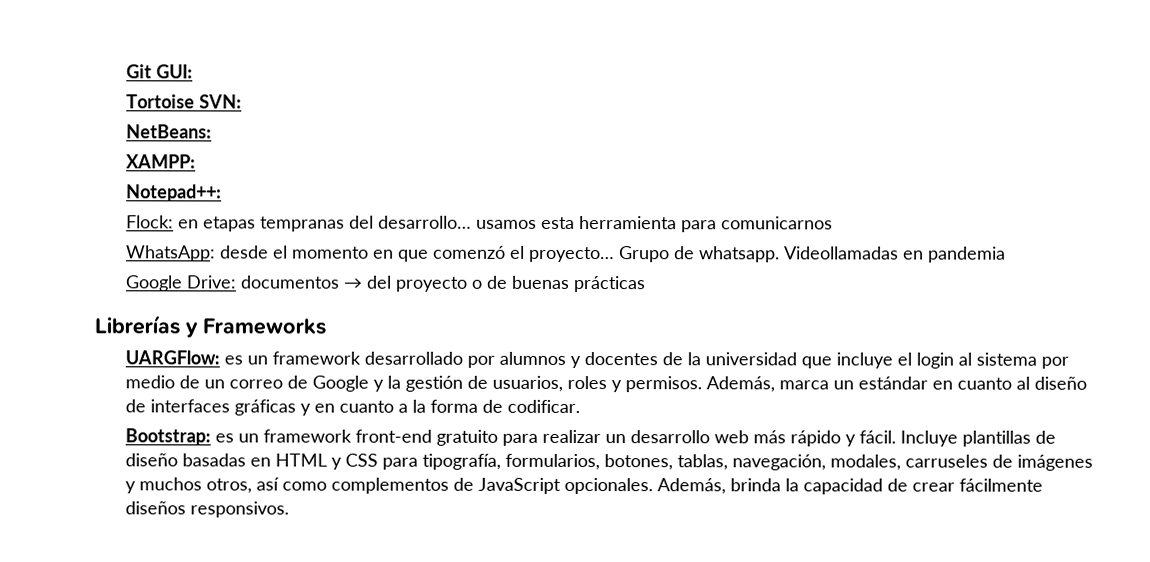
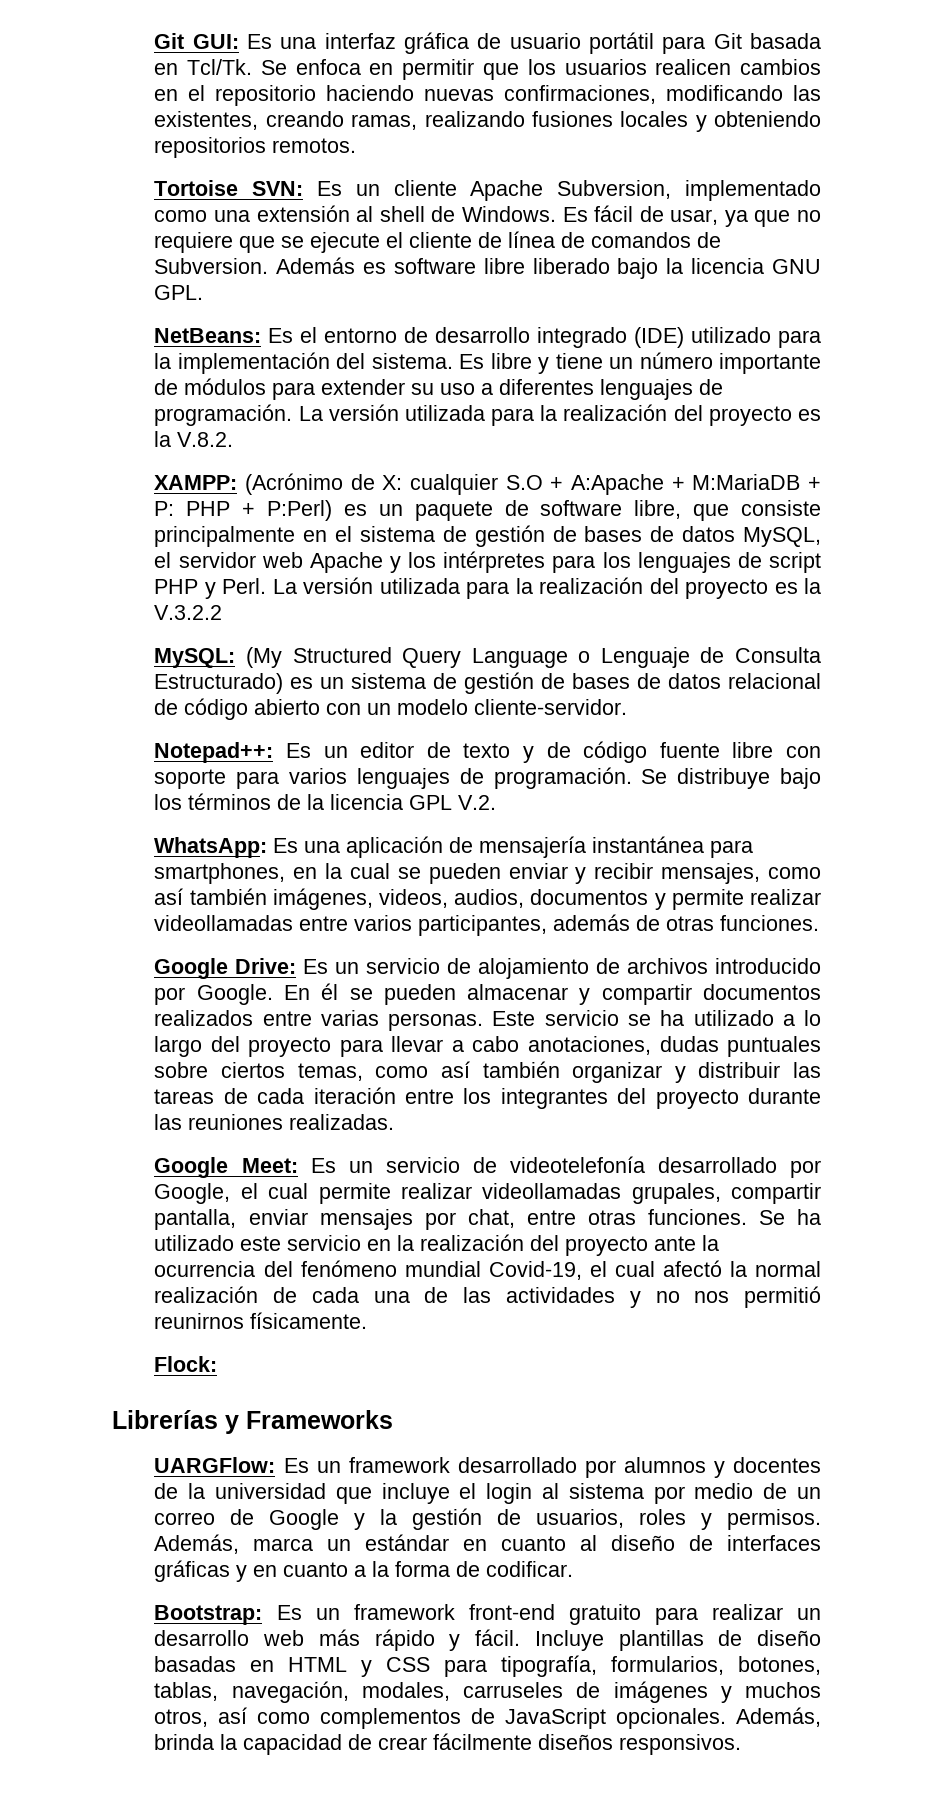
- Git GUI:
- Tortoise SVN:
- NetBeans:
- XAMPP:
- Notepad++:
- Flock: en etapas tempranas del desarrollo… usamos esta herramienta para comunicarnos
- WhatsApp: desde el momento en que comenzó el proyecto… Grupo de whatsapp. Videollamadas en pandemia
- Google Drive: documentos → del proyecto o de buenas prácticas
+ Git GUI: Es una interfaz gráfica de usuario portátil para Git basada en Tcl/Tk. Se enfoca en permitir que los usuarios realicen cambios en el repositorio haciendo nuevas confirmaciones, modificando las existentes, creando ramas, realizando fusiones locales y obteniendo repositorios remotos.
+ Tortoise SVN: Es un cliente Apache Subversion, implementado como una extensión al shell de Windows. Es fácil de usar, ya que no requiere que se ejecute el cliente de línea de comandos de Subversion. Además es software libre liberado bajo la licencia GNU GPL.
+ NetBeans: Es el entorno de desarrollo integrado (IDE) utilizado para la implementación del sistema. Es libre y tiene un número importante de módulos para extender su uso a diferentes lenguajes de programación. La versión utilizada para la realización del proyecto es la V.8.2.
+ XAMPP: (Acrónimo de X: cualquier S.O + A:Apache + M:MariaDB + P: PHP + P:Perl) es un paquete de software libre, que consiste principalmente en el sistema de gestión de bases de datos MySQL, el servidor web Apache y los intérpretes para los lenguajes de script PHP y Perl. La versión utilizada para la realización del proyecto es la V.3.2.2
+ MySQL: (My Structured Query Language o Lenguaje de Consulta Estructurado) es un sistema de gestión de bases de datos relacional de código abierto con un modelo cliente-servidor.
+ Notepad++: Es un editor de texto y de código fuente libre con soporte para varios lenguajes de programación. Se distribuye bajo los términos de la licencia GPL V.2.
+ WhatsApp: Es una aplicación de mensajería instantánea para smartphones, en la cual se pueden enviar y recibir mensajes, como así también imágenes, videos, audios, documentos y permite realizar videollamadas entre varios participantes, además de otras funciones.
+ Google Drive: Es un servicio de alojamiento de archivos introducido por Google. En él se pueden almacenar y compartir documentos realizados entre varias personas. Este servicio se ha utilizado a lo largo del proyecto para llevar a cabo anotaciones, dudas puntuales sobre ciertos temas, como así también organizar y distribuir las tareas de cada iteración entre los integrantes del proyecto durante las reuniones realizadas.
+ Google Meet: Es un servicio de videotelefonía desarrollado por Google, el cual permite realizar videollamadas grupales, compartir pantalla, enviar mensajes por chat, entre otras funciones. Se ha utilizado este servicio en la realización del proyecto ante la ocurrencia del fenómeno mundial Covid-19, el cual afectó la normal realización de cada una de las actividades y no nos permitió reunirnos físicamente.
+ Flock:
- UARGFlow: es un framework desarrollado por alumnos y docentes de la universidad que incluye el login al sistema por medio de un correo de Google y la gestión de usuarios, roles y permisos.
+ UARGFlow: Es un framework desarrollado por alumnos y docentes de la universidad que incluye el login al sistema por medio de un correo de Google y la gestión de usuarios, roles y permisos.
- Bootstrap: es un framework front-end gratuito para realizar un desarrollo web más rápido y fácil.
+ Bootstrap: Es un framework front-end gratuito para realizar un desarrollo web más rápido y fácil.

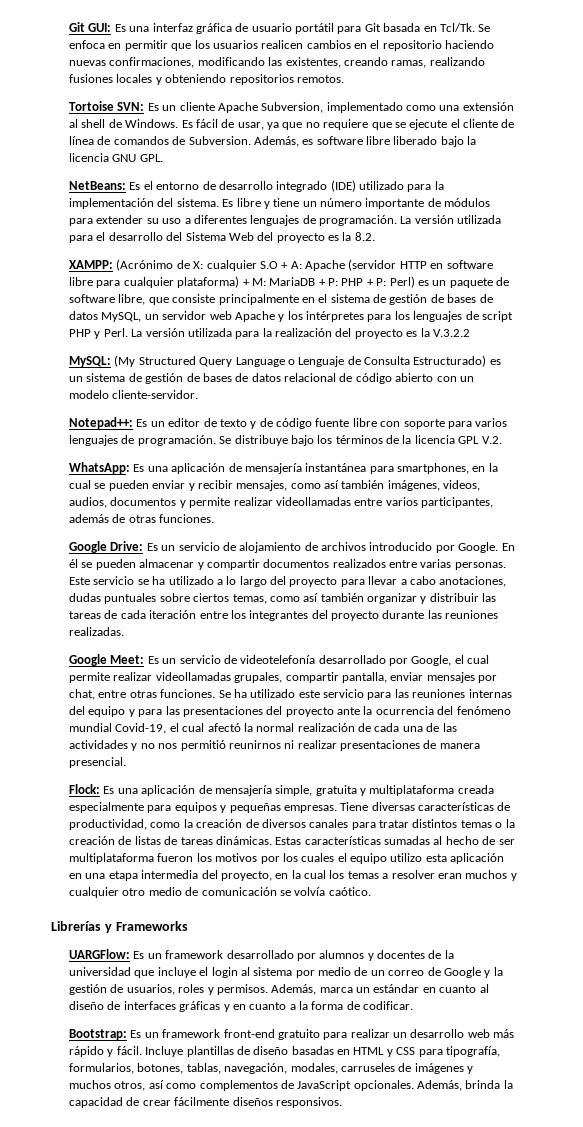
- Además es software libre liberado bajo la licencia GNU GPL.
+ Además, es software libre liberado bajo la licencia GNU GPL.
- La versión utilizada para la realización del proyecto es la V.8.2.
+ La versión utilizada para el desarrollo del Sistema Web del proyecto es la 8.2.
- XAMPP: (Acrónimo de X: cualquier S.O + A:Apache + M:MariaDB + P: PHP + P:Perl) es un paquete de software libre, que consiste principalmente en el sistema de gestión de bases de datos MySQL, el servidor web Apache y los intérpretes para los lenguajes de script PHP y Perl.
+ XAMPP: (Acrónimo de X: cualquier S.O + A: Apache (servidor HTTP en software libre para cualquier plataforma) + M: MariaDB + P: PHP + P: Perl) es un paquete de software libre, que consiste principalmente en el sistema de gestión de bases de datos MySQL, un servidor web Apache y los intérpretes para los lenguajes de script PHP y Perl.
- Se ha utilizado este servicio en la realización del proyecto ante la ocurrencia del fenómeno mundial Covid-19, el cual afectó la normal realización de cada una de las actividades y no nos permitió reunirnos físicamente.
- Flock:
+ Se ha utilizado este servicio para las reuniones internas del equipo y para las presentaciones del proyecto ante la ocurrencia del fenómeno mundial Covid-19, el cual afectó la normal realización de cada una de las actividades y no nos permitió reunirnos ni realizar presentaciones de manera presencial.
+ Flock: Es una aplicación de mensajería simple, gratuita y multiplataforma creada especialmente para equipos y pequeñas empresas. Tiene diversas características de productividad, como la creación de diversos canales para tratar distintos temas o la creación de listas de tareas dinámicas. Estas características sumadas al hecho de ser multiplataforma fueron los motivos por los cuales el equipo utilizo esta aplicación en una etapa intermedia del proyecto, en la cual los temas a resolver eran muchos y cualquier otro medio de comunicación se volvía caótico.

